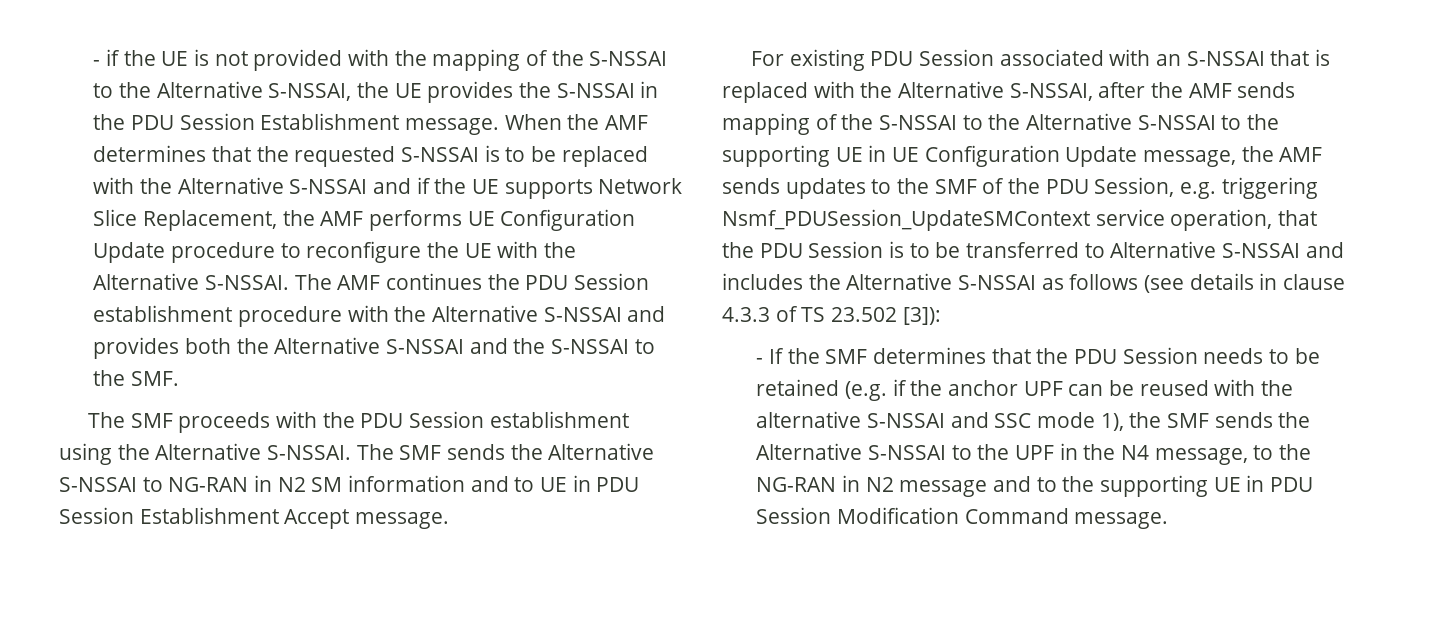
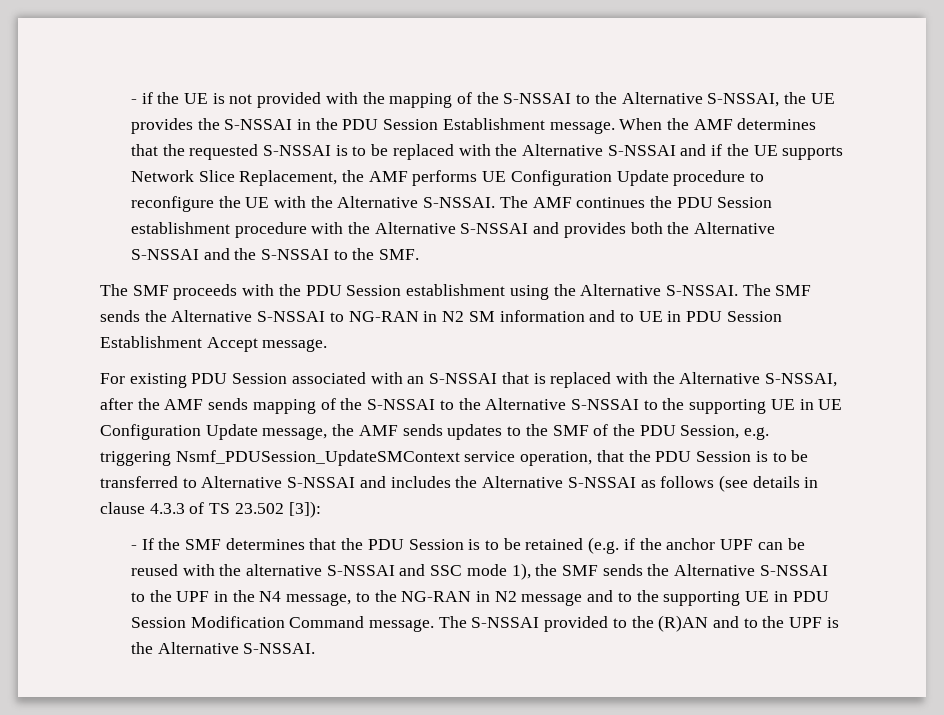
- - If the SMF determines that the PDU Session needs to be retained (e.g. if the anchor UPF can be reused with the alternative S-NSSAI and SSC mode 1), the SMF sends the Alternative S-NSSAI to the UPF in the N4 message, to the NG-RAN in N2 message and to the supporting UE in PDU Session Modification Command message.
+ - If the SMF determines that the PDU Session is to be retained (e.g. if the anchor UPF can be reused with the alternative S-NSSAI and SSC mode 1), the SMF sends the Alternative S-NSSAI to the UPF in the N4 message, to the NG-RAN in N2 message and to the supporting UE in PDU Session Modification Command message.
+ The S-NSSAI provided to the (R)AN and to the UPF is the Alternative S-NSSAI.

